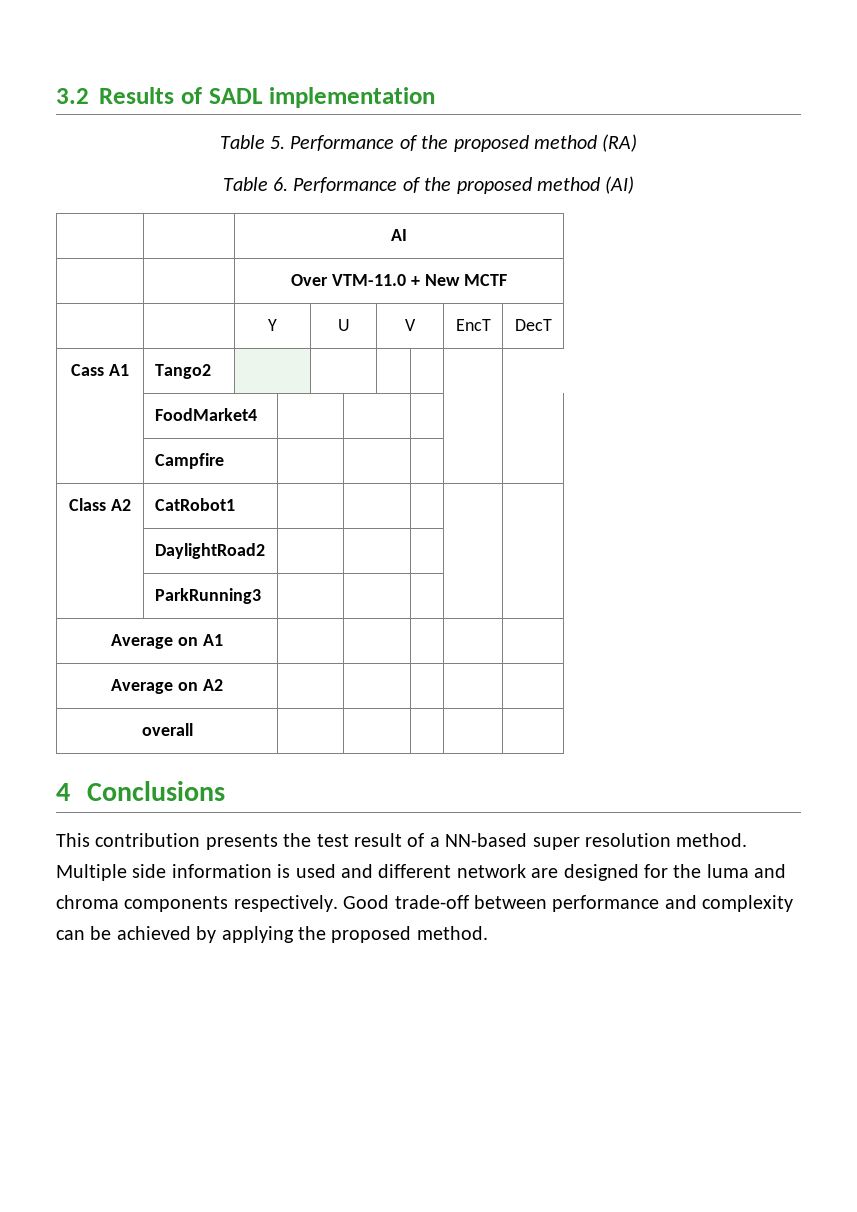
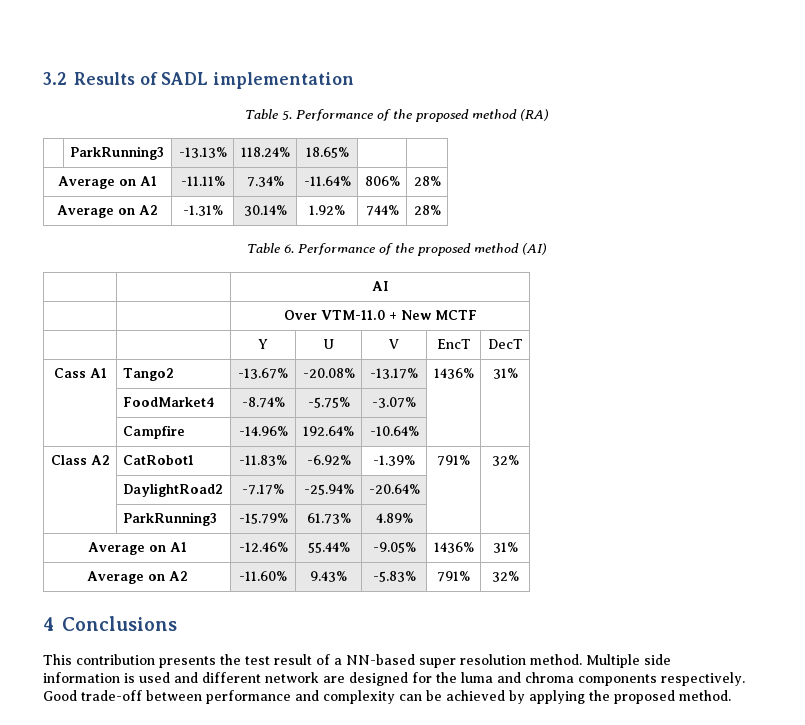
+ | ParkRunning3 | -13.13% | 118.24% | 18.65% | |
+ Average on A1 | -11.11% | 7.34% | -11.64% | 806% | 28%
+ Average on A2 | -1.31% | 30.14% | 1.92% | 744% | 28%
- Cass A1 | Tango2 | | | | |
- | FoodMarket4 | | | | |
- | Campfire | | | | |
- Class A2 | CatRobot1 | | | | |
- | DaylightRoad2 | | | | |
- | ParkRunning3 | | | | |
- Average on A1 | | | | |
- Average on A2 | | | | |
- overall | | | | |
+ Cass A1 | Tango2 | -13.67% | -20.08% | -13.17% | 1436% | 31%
+ | FoodMarket4 | -8.74% | -5.75% | -3.07% | |
+ | Campfire | -14.96% | 192.64% | -10.64% | |
+ Class A2 | CatRobot1 | -11.83% | -6.92% | -1.39% | 791% | 32%
+ | DaylightRoad2 | -7.17% | -25.94% | -20.64% | |
+ | ParkRunning3 | -15.79% | 61.73% | 4.89% | |
+ Average on A1 | -12.46% | 55.44% | -9.05% | 1436% | 31%
+ Average on A2 | -11.60% | 9.43% | -5.83% | 791% | 32%

